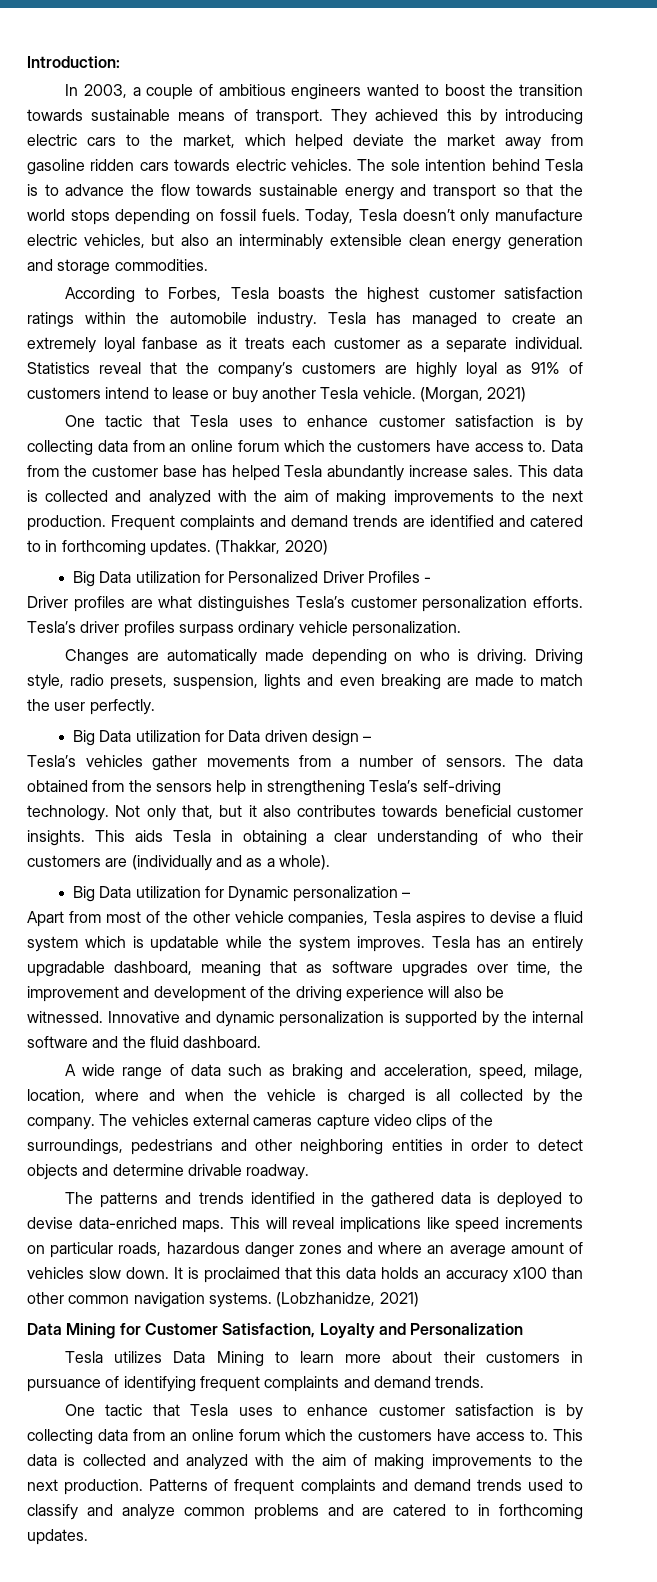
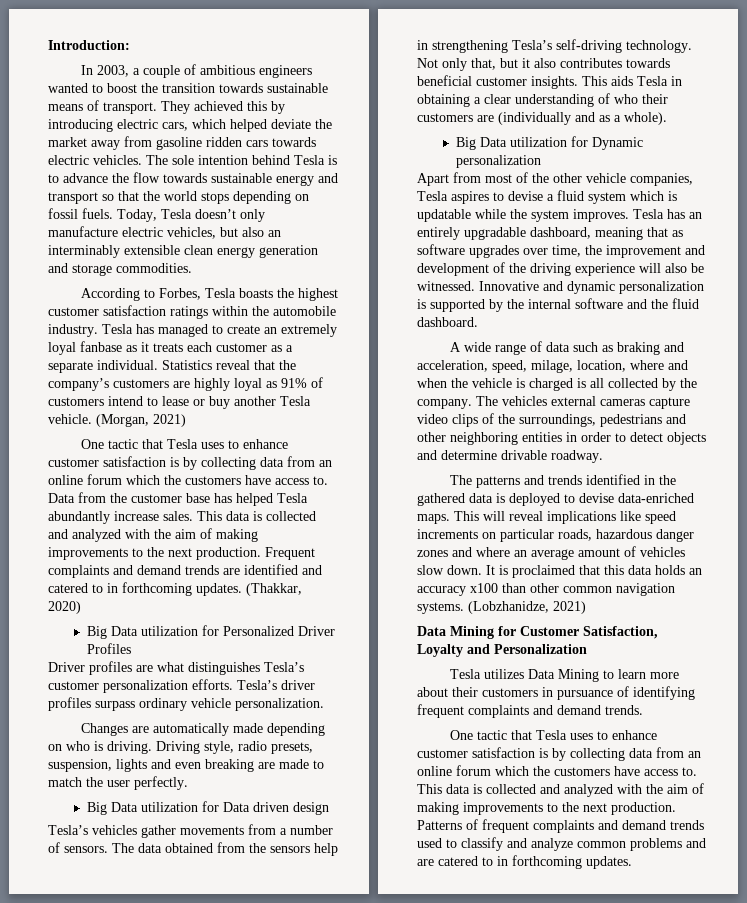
- They achieved this by introducing electric cars to the market, which helped deviate the market away from gasoline ridden cars towards electric vehicles.
+ They achieved this by introducing electric cars, which helped deviate the market away from gasoline ridden cars towards electric vehicles.
- Big Data utilization for Personalized Driver Profiles -
+ Big Data utilization for Personalized Driver Profiles
- Big Data utilization for Data driven design –
+ Big Data utilization for Data driven design
- Big Data utilization for Dynamic personalization –
+ Big Data utilization for Dynamic personalization

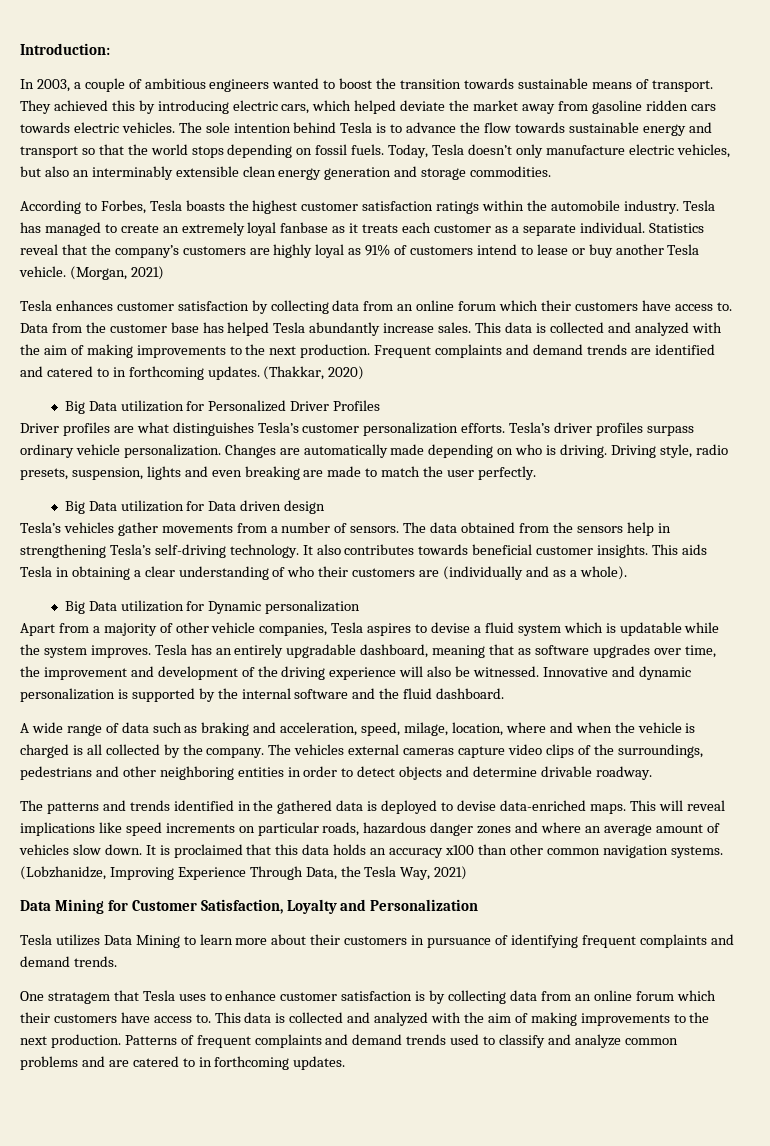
  (Morgan, 2021)
- One tactic that Tesla uses to enhance customer satisfaction is by collecting data from an online forum which the customers have access to.
+ Tesla enhances customer satisfaction by collecting data from an online forum which their customers have access to.
- Tesla’s driver profiles surpass ordinary vehicle personalization.
- Changes are automatically made depending on who is driving.
+ Tesla’s driver profiles surpass ordinary vehicle personalization. Changes are automatically made depending on who is driving.
- Not only that, but it also contributes towards beneficial customer insights.
+ It also contributes towards beneficial customer insights.
- Apart from most of the other vehicle companies, Tesla aspires to devise a fluid system which is updatable while the system improves.
+ Apart from a majority of other vehicle companies, Tesla aspires to devise a fluid system which is updatable while the system improves.
- (Lobzhanidze, 2021)
+ (Lobzhanidze, Improving Experience Through Data, the Tesla Way, 2021)
  Tesla utilizes Data Mining to learn more about their customers in pursuance of identifying frequent complaints and demand trends.
- One tactic that Tesla uses to enhance customer satisfaction is by collecting data from an online forum which the customers have access to.
+ One stratagem that Tesla uses to enhance customer satisfaction is by collecting data from an online forum which their customers have access to.

